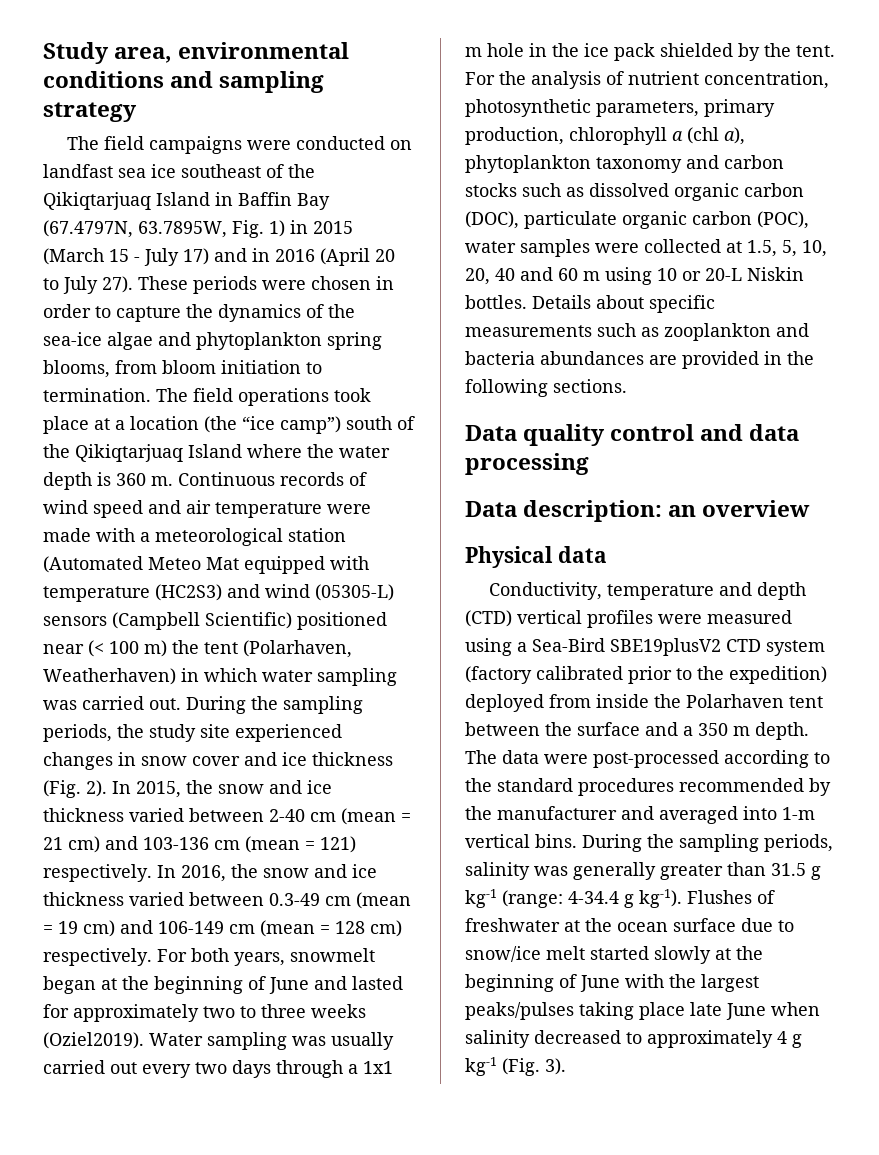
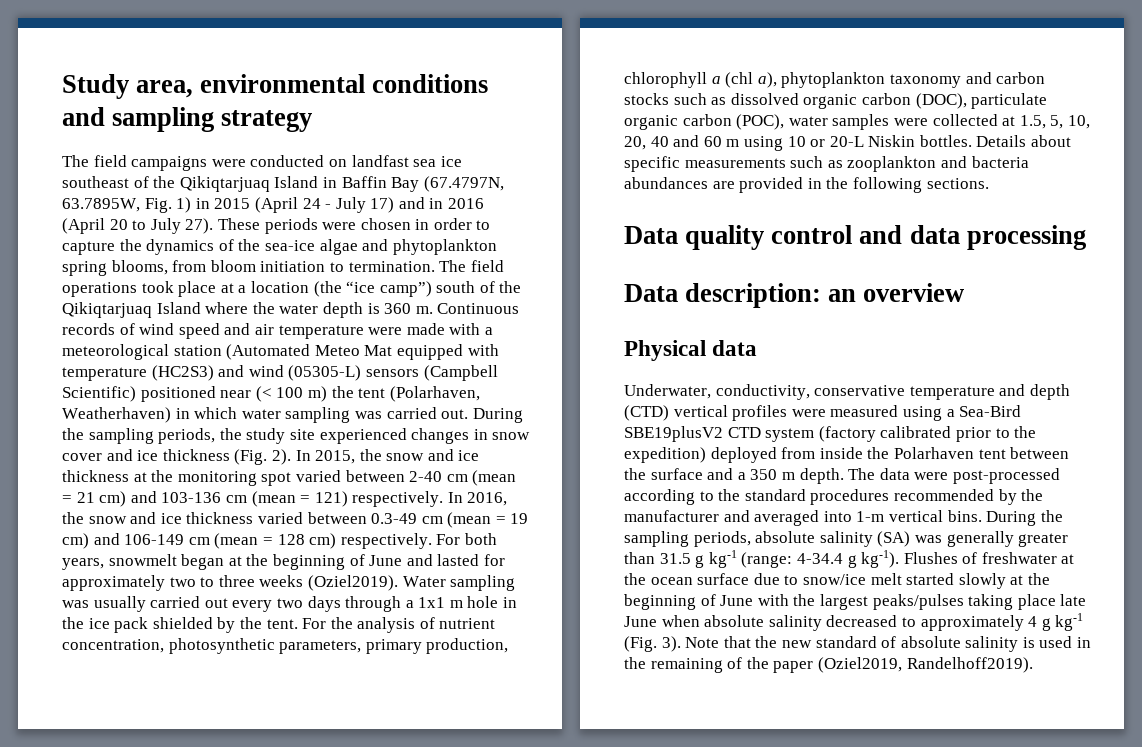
- The field campaigns were conducted on landfast sea ice southeast of the Qikiqtarjuaq Island in Baffin Bay (67.4797N, 63.7895W, Fig. 1) in 2015 (March 15 - July 17) and in 2016 (April 20 to July 27).
+ The field campaigns were conducted on landfast sea ice southeast of the Qikiqtarjuaq Island in Baffin Bay (67.4797N, 63.7895W, Fig. 1) in 2015 (April 24 - July 17) and in 2016 (April 20 to July 27).
- In 2015, the snow and ice thickness varied between 2-40 cm (mean = 21 cm) and 103-136 cm (mean = 121) respectively.
+ In 2015, the snow and ice thickness at the monitoring spot varied between 2-40 cm (mean = 21 cm) and 103-136 cm (mean = 121) respectively.
- Conductivity, temperature and depth (CTD) vertical profiles were measured using a Sea-Bird SBE19plusV2 CTD system (factory calibrated prior to the expedition) deployed from inside the Polarhaven tent between the surface and a 350 m depth.
+ Underwater, conductivity, conservative temperature and depth (CTD) vertical profiles were measured using a Sea-Bird SBE19plusV2 CTD system (factory calibrated prior to the expedition) deployed from inside the Polarhaven tent between the surface and a 350 m depth.
- During the sampling periods, salinity was generally greater than 31.5 g kg-1 (range: 4-34.4 g kg-1).
+ During the sampling periods, absolute salinity (SA) was generally greater than 31.5 g kg-1 (range: 4-34.4 g kg-1).
- Flushes of freshwater at the ocean surface due to snow/ice melt started slowly at the beginning of June with the largest peaks/pulses taking place late June when salinity decreased to approximately 4 g kg-1 (Fig. 3).
+ Flushes of freshwater at the ocean surface due to snow/ice melt started slowly at the beginning of June with the largest peaks/pulses taking place late June when absolute salinity decreased to approximately 4 g kg-1 (Fig. 3).
+ Note that the new standard of absolute salinity is used in the remaining of the paper (Oziel2019, Randelhoff2019).

